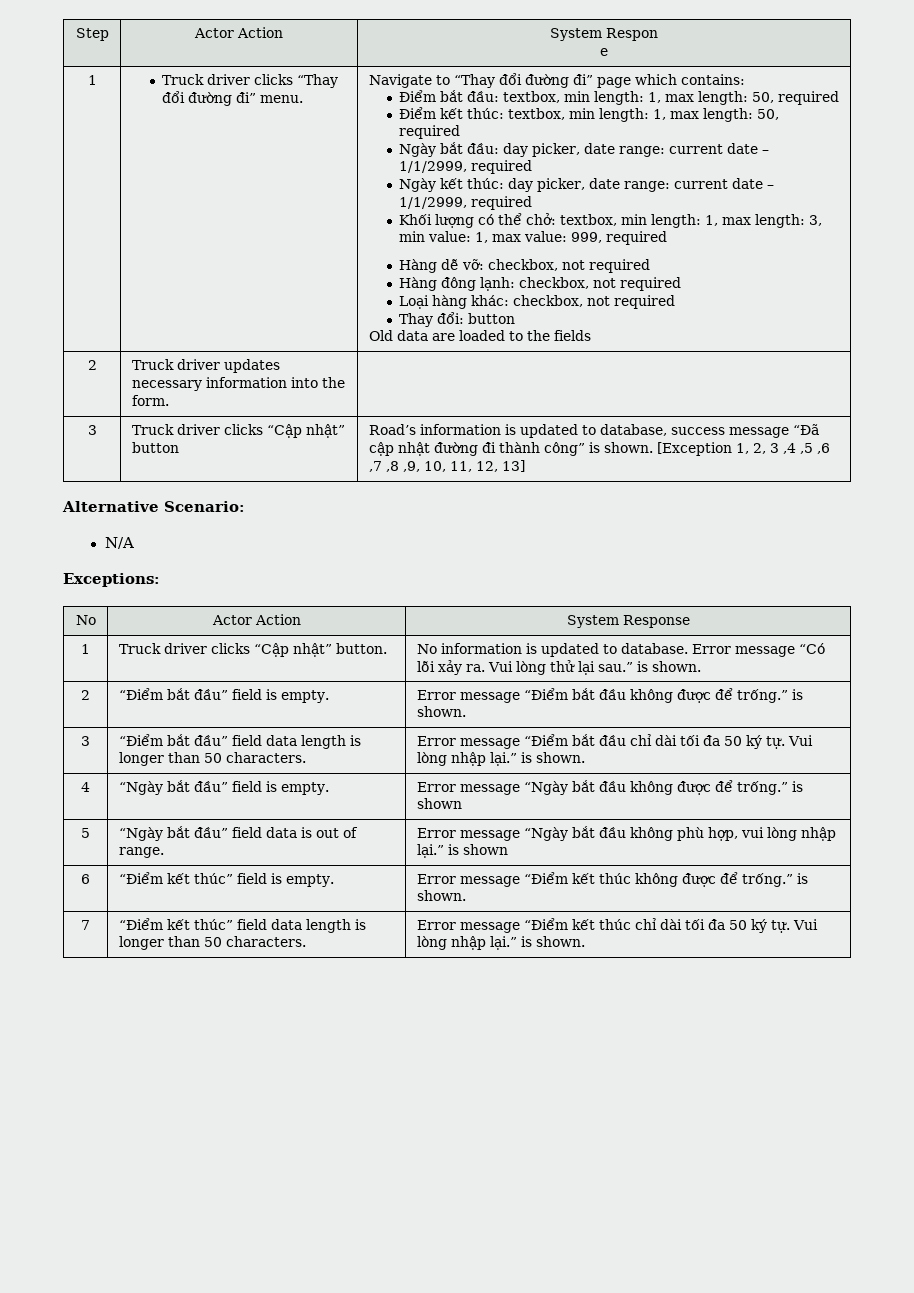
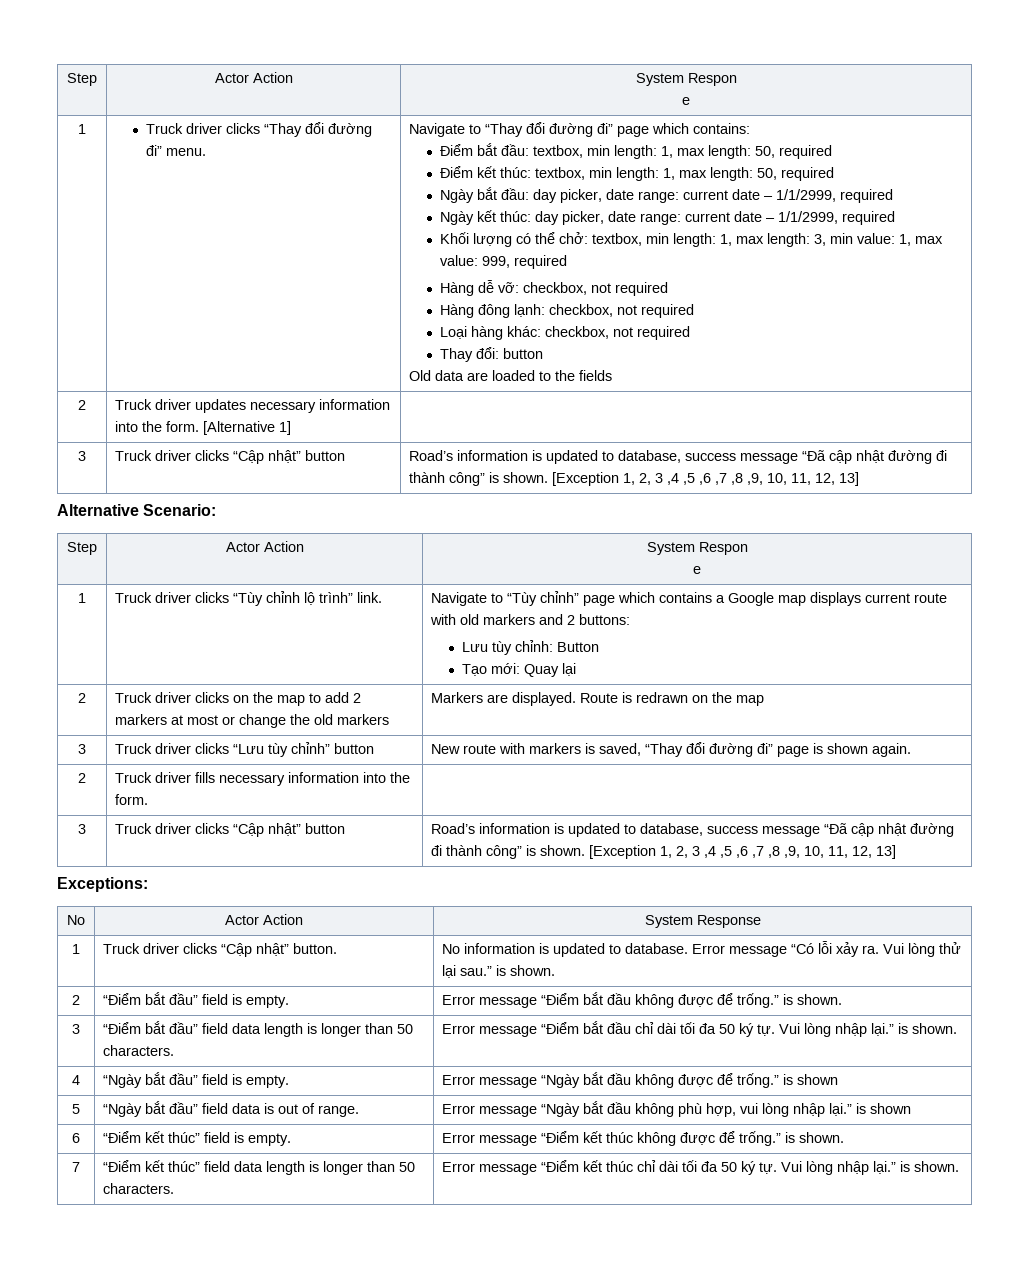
- 2 | Truck driver updates necessary information into the form. |
+ 2 | Truck driver updates necessary information into the form. [Alternative 1] |
  Alternative Scenario:
- N/A
+ Step | Actor Action | System Respon
+ e
+ 1 | Truck driver clicks “Tùy chỉnh lộ trình” link. | Navigate to “Tùy chỉnh” page which contains a Google map displays current route with old markers and 2 buttons:
+ Lưu tùy chỉnh: Button
+ Tạo mới: Quay lại
+ 2 | Truck driver clicks on the map to add 2 markers at most or change the old markers | Markers are displayed. Route is redrawn on the map
+ 3 | Truck driver clicks “Lưu tùy chỉnh” button | New route with markers is saved, “Thay đổi đường đi” page is shown again.
+ 2 | Truck driver fills necessary information into the form. |
+ 3 | Truck driver clicks “Cập nhật” button | Road’s information is updated to database, success message “Đã cập nhật đường đi thành công” is shown. [Exception 1, 2, 3 ,4 ,5 ,6 ,7 ,8 ,9, 10, 11, 12, 13]

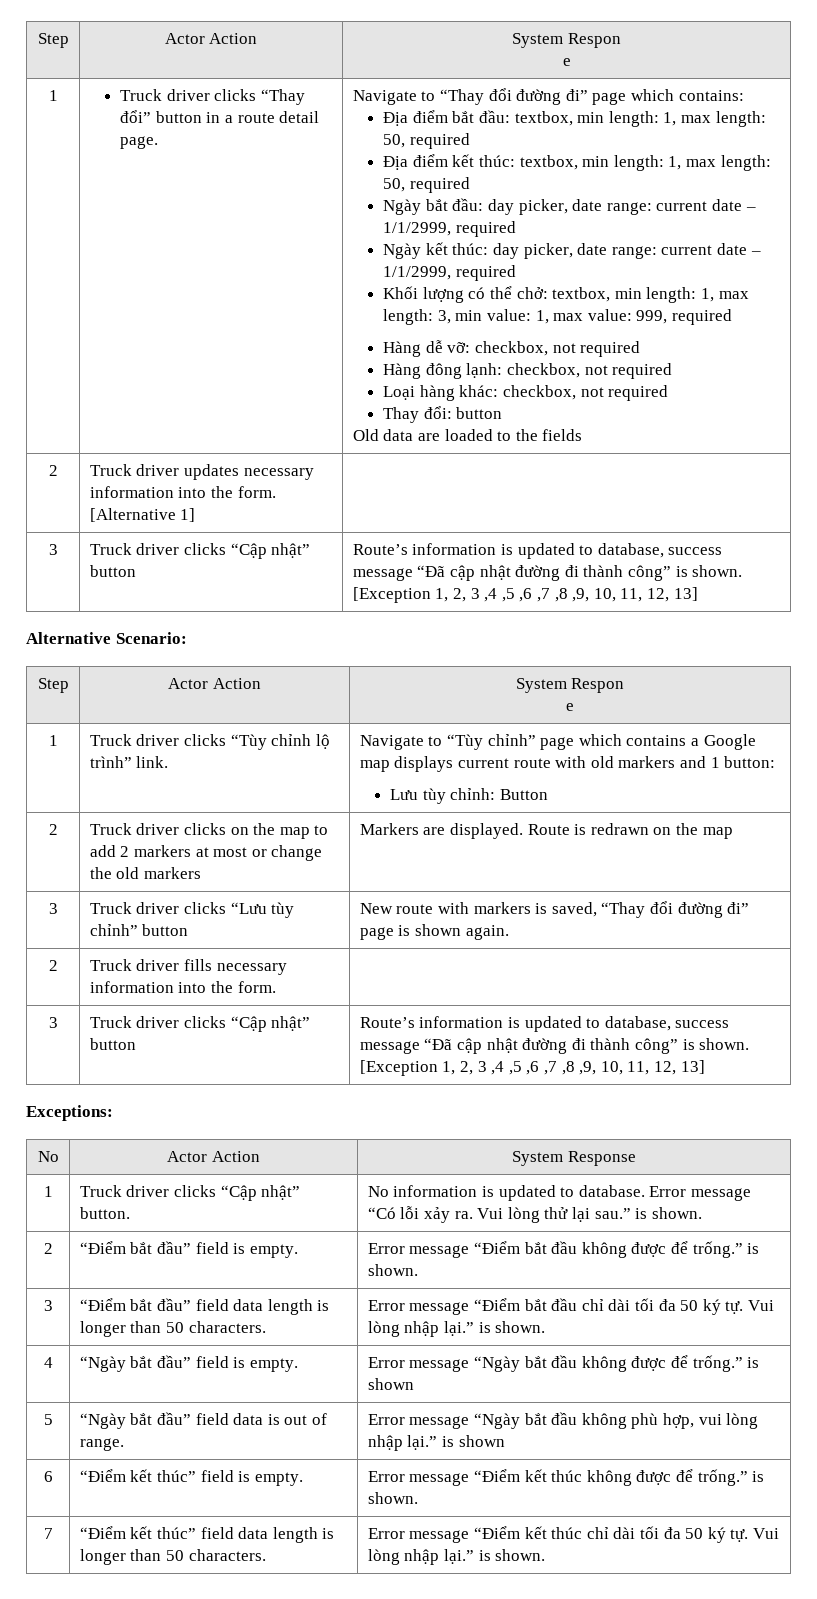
- Truck driver clicks “Thay đổi đường đi” menu.
+ Truck driver clicks “Thay đổi” button in a route detail page.
- Điểm bắt đầu: textbox, min length: 1, max length: 50, required
+ Địa điểm bắt đầu: textbox, min length: 1, max length: 50, required
- Điểm kết thúc: textbox, min length: 1, max length: 50, required
+ Địa điểm kết thúc: textbox, min length: 1, max length: 50, required
  2 | Truck driver updates necessary information into the form. [Alternative 1] |
- 3 | Truck driver clicks “Cập nhật” button | Road’s information is updated to database, success message “Đã cập nhật đường đi thành công” is shown. [Exception 1, 2, 3 ,4 ,5 ,6 ,7 ,8 ,9, 10, 11, 12, 13]
+ 3 | Truck driver clicks “Cập nhật” button | Route’s information is updated to database, success message “Đã cập nhật đường đi thành công” is shown. [Exception 1, 2, 3 ,4 ,5 ,6 ,7 ,8 ,9, 10, 11, 12, 13]
- 1 | Truck driver clicks “Tùy chỉnh lộ trình” link. | Navigate to “Tùy chỉnh” page which contains a Google map displays current route with old markers and 2 buttons:
+ 1 | Truck driver clicks “Tùy chỉnh lộ trình” link. | Navigate to “Tùy chỉnh” page which contains a Google map displays current route with old markers and 1 button:
  Lưu tùy chỉnh: Button
- Tạo mới: Quay lại
  2 | Truck driver fills necessary information into the form. |
- 3 | Truck driver clicks “Cập nhật” button | Road’s information is updated to database, success message “Đã cập nhật đường đi thành công” is shown. [Exception 1, 2, 3 ,4 ,5 ,6 ,7 ,8 ,9, 10, 11, 12, 13]
+ 3 | Truck driver clicks “Cập nhật” button | Route’s information is updated to database, success message “Đã cập nhật đường đi thành công” is shown. [Exception 1, 2, 3 ,4 ,5 ,6 ,7 ,8 ,9, 10, 11, 12, 13]

